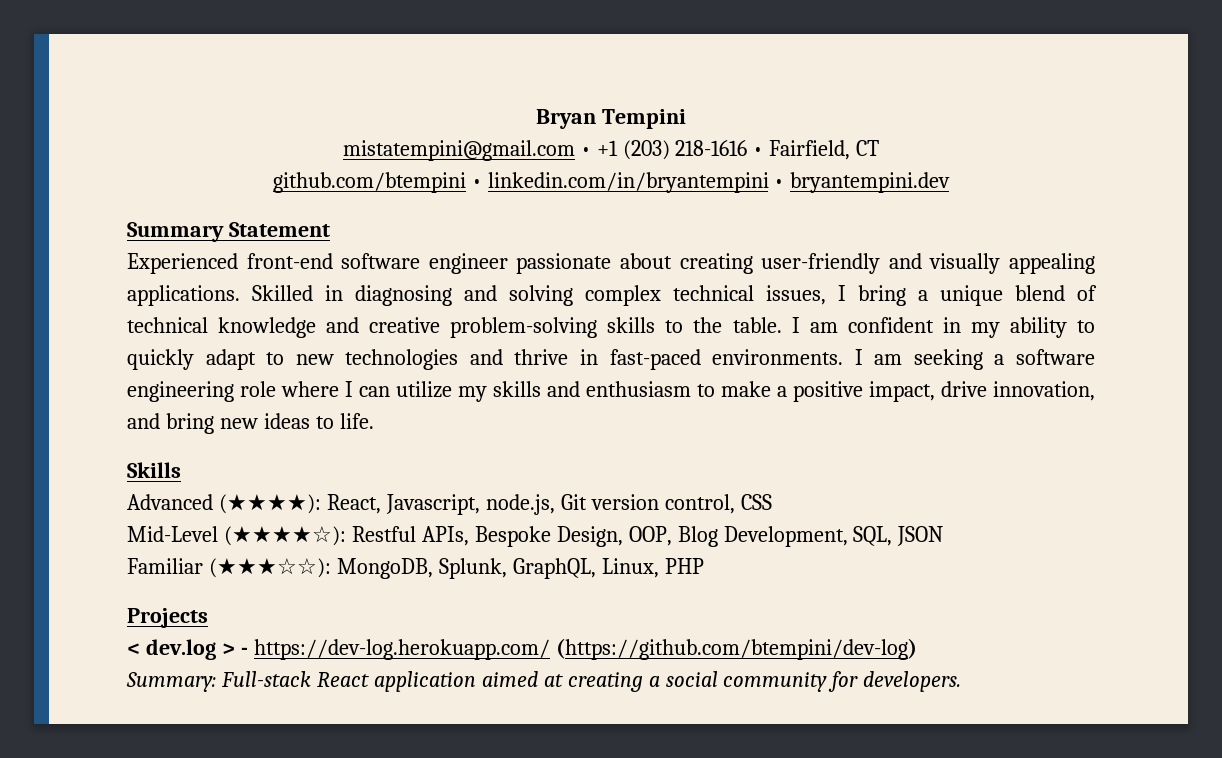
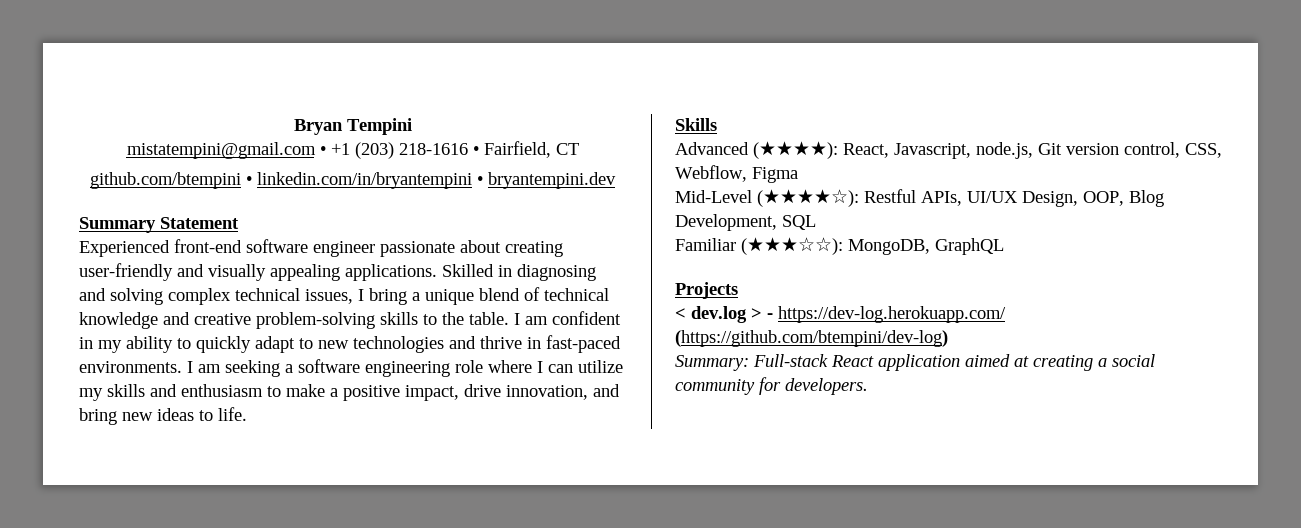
- Advanced (★★★★): React, Javascript, node.js, Git version control, CSS
+ Advanced (★★★★): React, Javascript, node.js, Git version control, CSS, Webflow, Figma
- Mid-Level (★★★★☆): Restful APIs, Bespoke Design, OOP, Blog Development, SQL, JSON
+ Mid-Level (★★★★☆): Restful APIs, UI/UX Design, OOP, Blog Development, SQL
- Familiar (★★★☆☆): MongoDB, Splunk, GraphQL, Linux, PHP
+ Familiar (★★★☆☆): MongoDB, GraphQL

